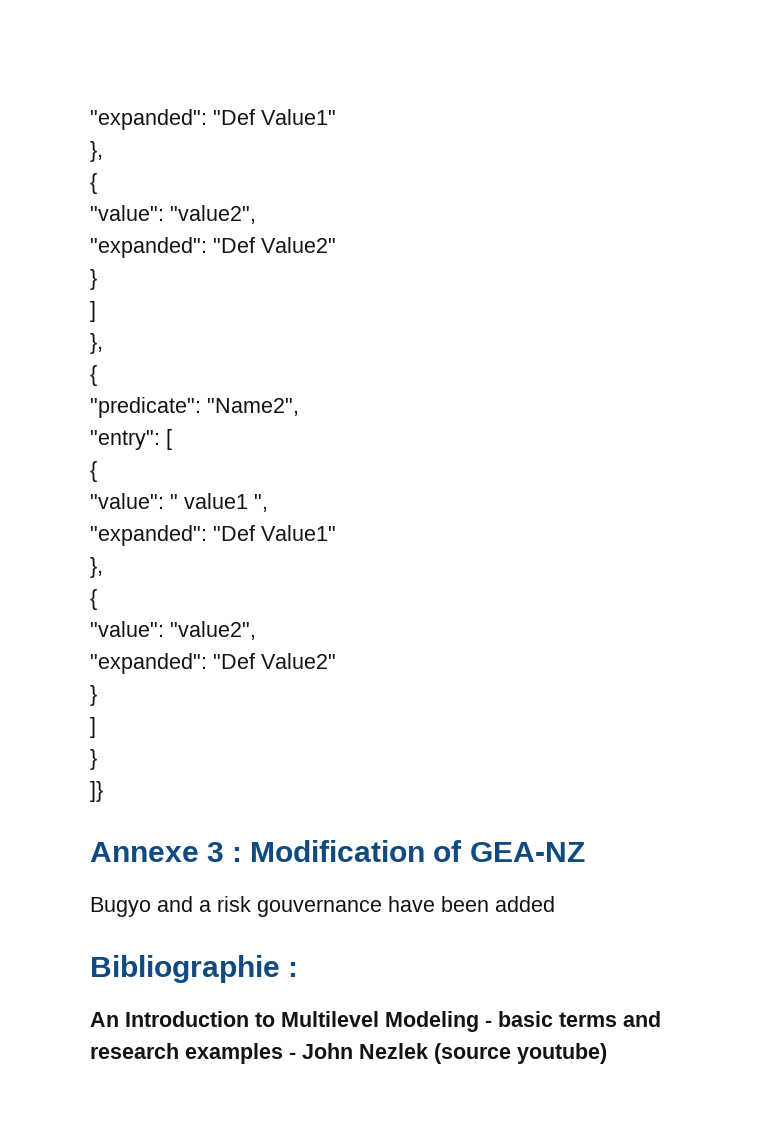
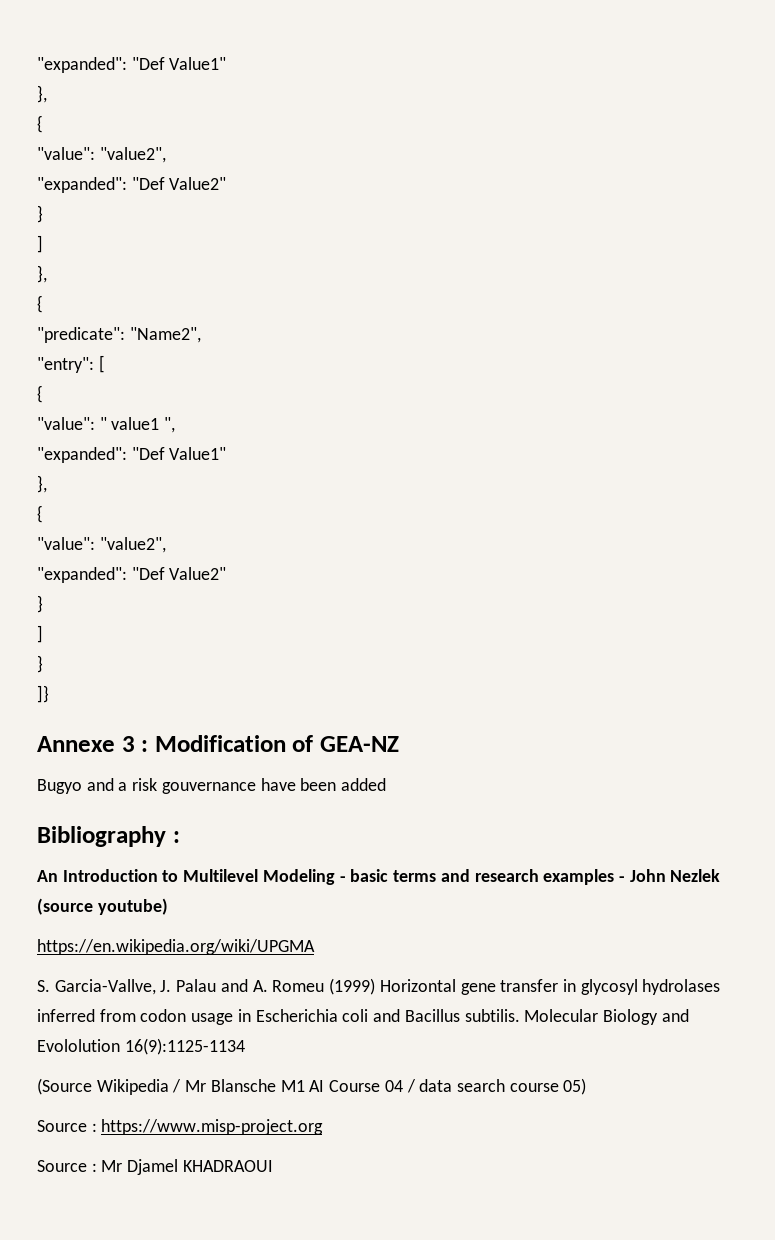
- Bibliographie :
+ Bibliography :
+ https://en.wikipedia.org/wiki/UPGMA
+ S. Garcia-Vallve, J. Palau and A. Romeu (1999) Horizontal gene transfer in glycosyl hydrolases inferred from codon usage in Escherichia coli and Bacillus subtilis. Molecular Biology and Evololution 16(9):1125-1134
+ (Source Wikipedia / Mr Blansche M1 AI Course 04 / data search course 05)
+ Source : https://www.misp-project.org
+ Source : Mr Djamel KHADRAOUI

